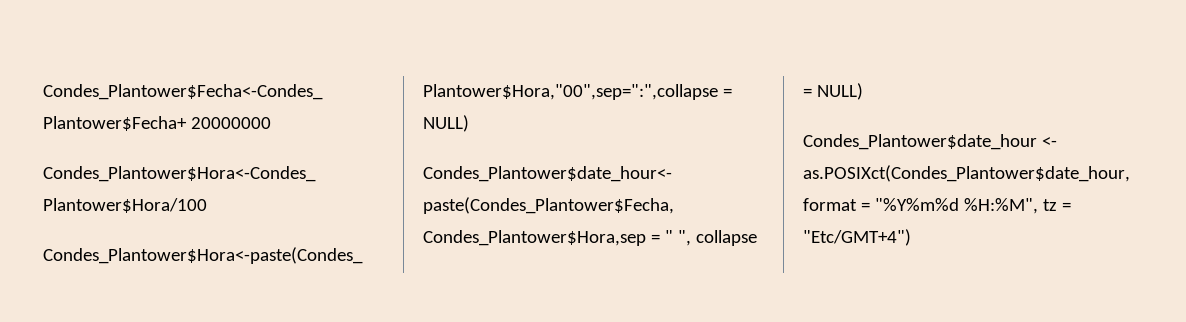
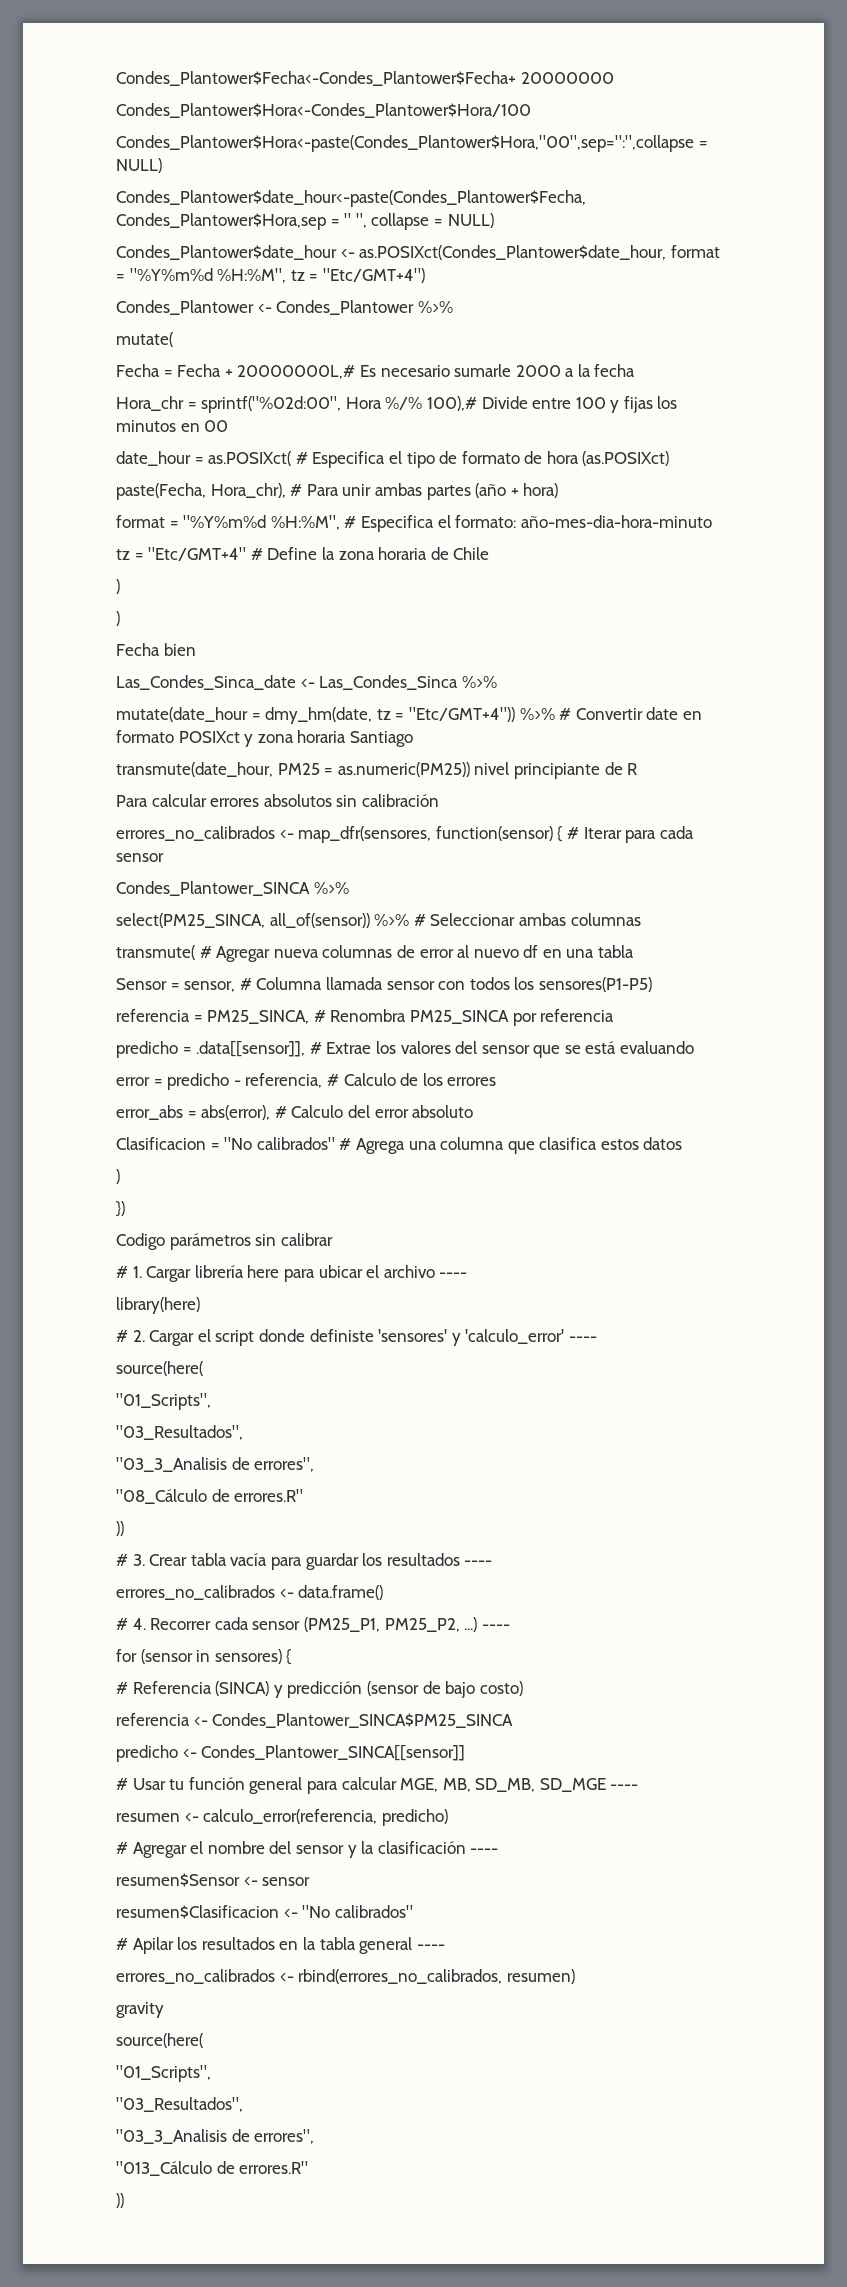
+ Condes_Plantower <- Condes_Plantower %>%
+ mutate(
+ Fecha = Fecha + 20000000L,# Es necesario sumarle 2000 a la fecha
+ Hora_chr = sprintf("%02d:00", Hora %/% 100),# Divide entre 100 y fijas los minutos en 00
+ date_hour = as.POSIXct( # Especifica el tipo de formato de hora (as.POSIXct)
+ paste(Fecha, Hora_chr), # Para unir ambas partes (año + hora)
+ format = "%Y%m%d %H:%M", # Especifica el formato: año-mes-dia-hora-minuto
+ tz = "Etc/GMT+4" # Define la zona horaria de Chile
+ )
+ )
+ Fecha bien
+ Las_Condes_Sinca_date <- Las_Condes_Sinca %>%
+ mutate(date_hour = dmy_hm(date, tz = "Etc/GMT+4")) %>% # Convertir date en formato POSIXct y zona horaria Santiago
+ transmute(date_hour, PM25 = as.numeric(PM25)) nivel principiante de R
+ Para calcular errores absolutos sin calibración
+ errores_no_calibrados <- map_dfr(sensores, function(sensor) { # Iterar para cada sensor
+ Condes_Plantower_SINCA %>%
+ select(PM25_SINCA, all_of(sensor)) %>% # Seleccionar ambas columnas
+ transmute( # Agregar nueva columnas de error al nuevo df en una tabla
+ Sensor = sensor, # Columna llamada sensor con todos los sensores(P1-P5)
+ referencia = PM25_SINCA, # Renombra PM25_SINCA por referencia
+ predicho = .data[[sensor]], # Extrae los valores del sensor que se está evaluando
+ error = predicho - referencia, # Calculo de los errores
+ error_abs = abs(error), # Calculo del error absoluto
+ Clasificacion = "No calibrados" # Agrega una columna que clasifica estos datos
+ )
+ })
+ Codigo parámetros sin calibrar
+ # 1. Cargar librería here para ubicar el archivo ----
+ library(here)
+ # 2. Cargar el script donde definiste 'sensores' y 'calculo_error' ----
+ source(here(
+ "01_Scripts",
+ "03_Resultados",
+ "03_3_Analisis de errores",
+ "08_Cálculo de errores.R"
+ ))
+ # 3. Crear tabla vacía para guardar los resultados ----
+ errores_no_calibrados <- data.frame()
+ # 4. Recorrer cada sensor (PM25_P1, PM25_P2, ...) ----
+ for (sensor in sensores) {
+ # Referencia (SINCA) y predicción (sensor de bajo costo)
+ referencia <- Condes_Plantower_SINCA$PM25_SINCA
+ predicho <- Condes_Plantower_SINCA[[sensor]]
+ # Usar tu función general para calcular MGE, MB, SD_MB, SD_MGE ----
+ resumen <- calculo_error(referencia, predicho)
+ # Agregar el nombre del sensor y la clasificación ----
+ resumen$Sensor <- sensor
+ resumen$Clasificacion <- "No calibrados"
+ # Apilar los resultados en la tabla general ----
+ errores_no_calibrados <- rbind(errores_no_calibrados, resumen)
+ gravity
+ source(here(
+ "01_Scripts",
+ "03_Resultados",
+ "03_3_Analisis de errores",
+ "013_Cálculo de errores.R"
+ ))

